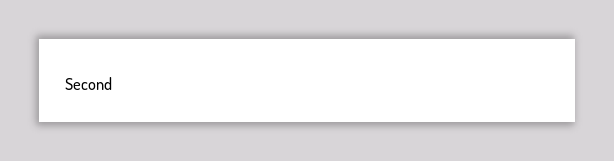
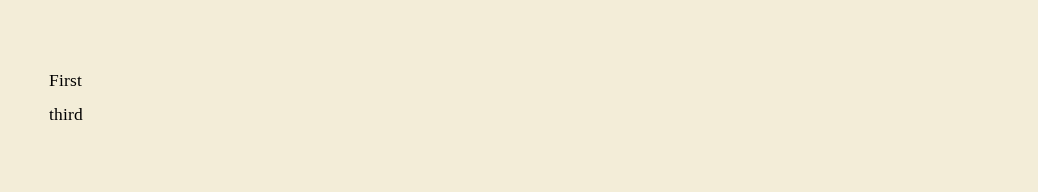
- Second
+ First
+ third

